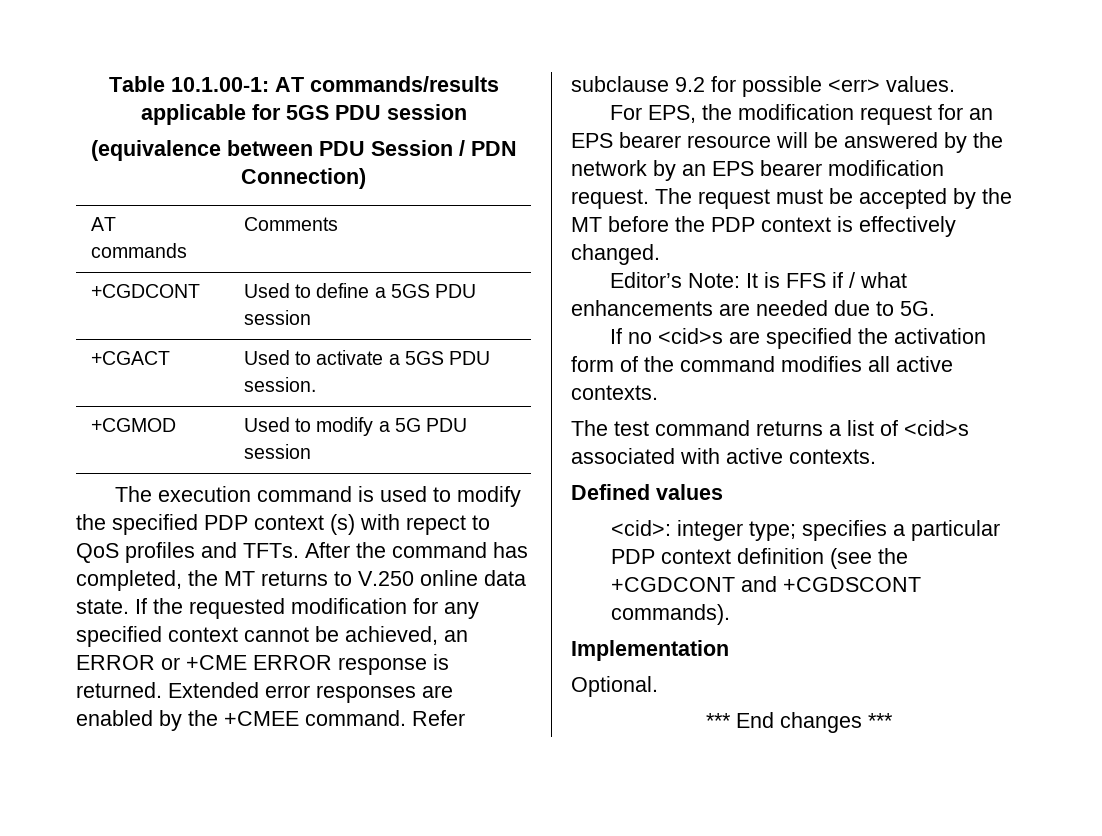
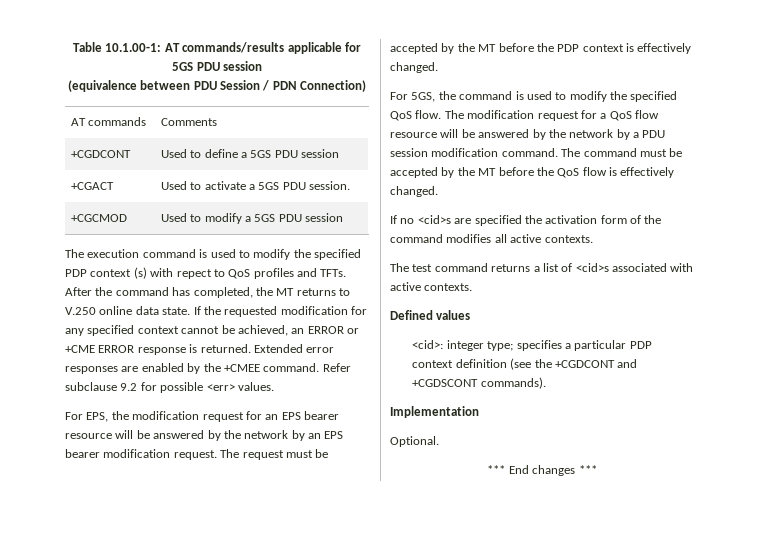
- +CGMOD | Used to modify a 5G PDU session
+ +CGCMOD | Used to modify a 5GS PDU session
- Editor’s Note: It is FFS if / what enhancements are needed due to 5G.
+ For 5GS, the command is used to modify the specified QoS flow. The modification request for a QoS flow resource will be answered by the network by a PDU session modification command. The command must be accepted by the MT before the QoS flow is effectively changed.

